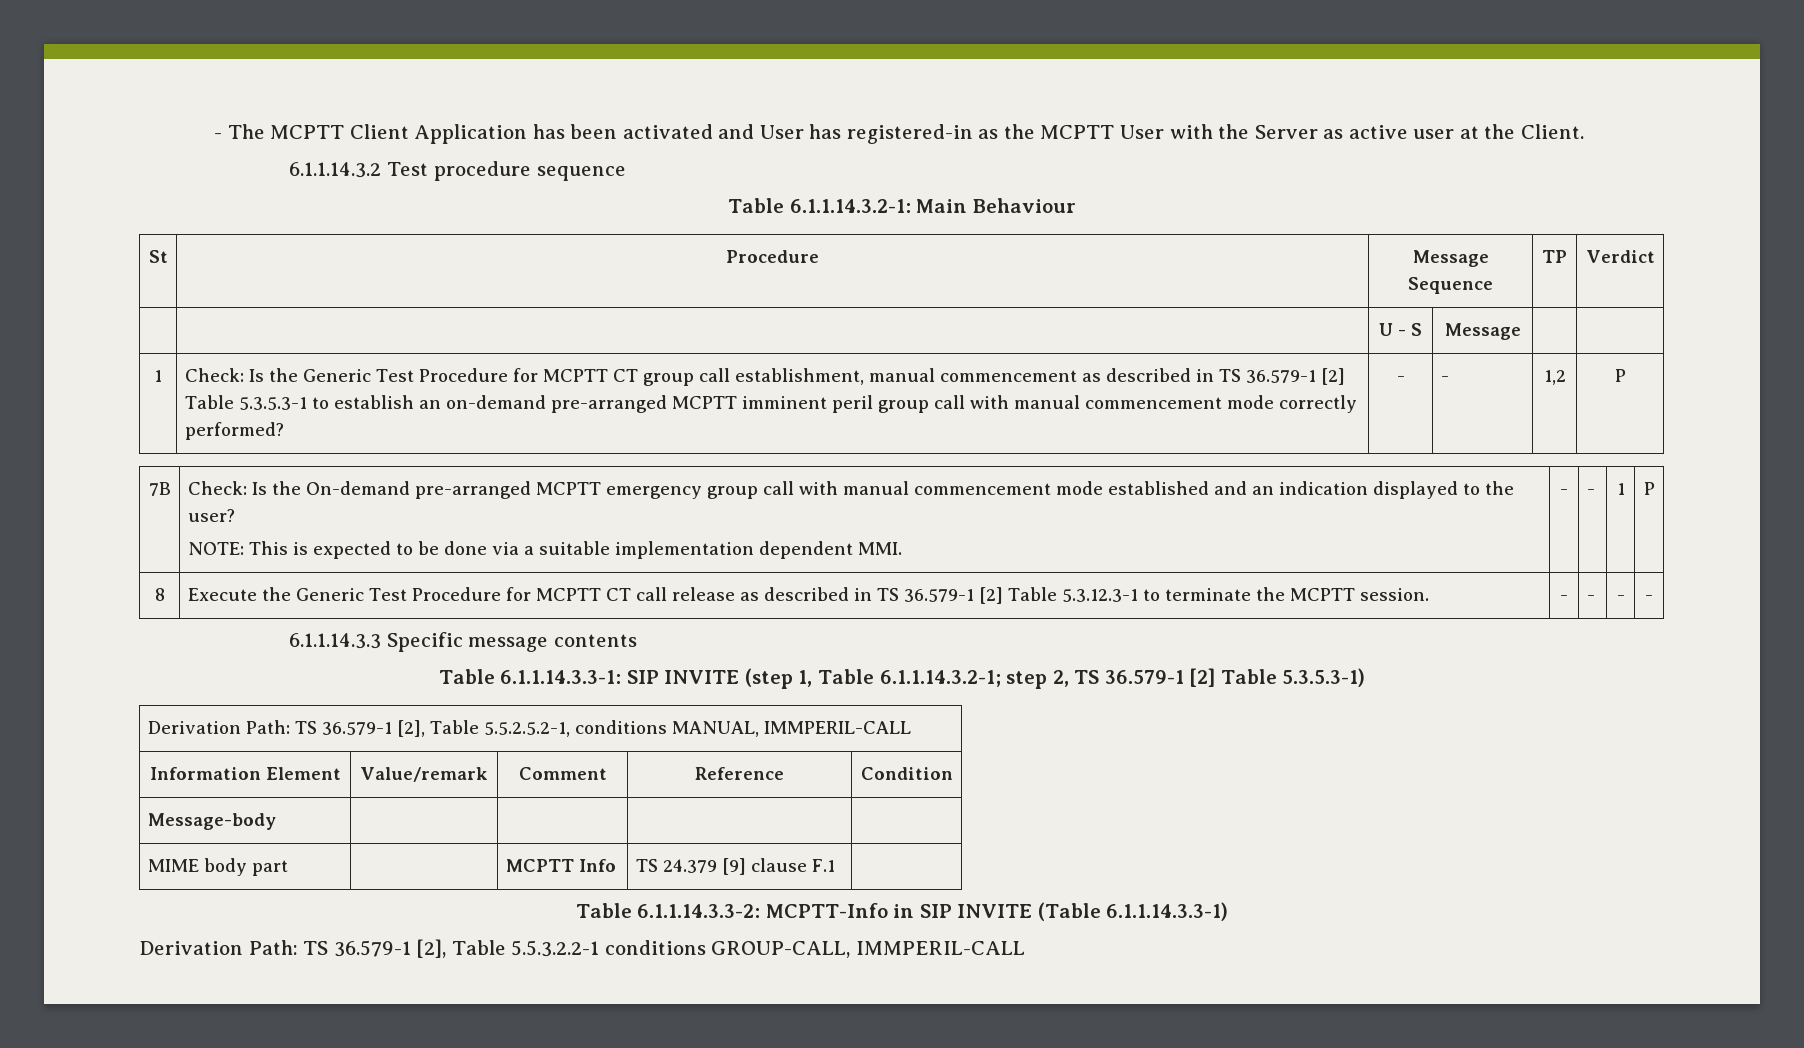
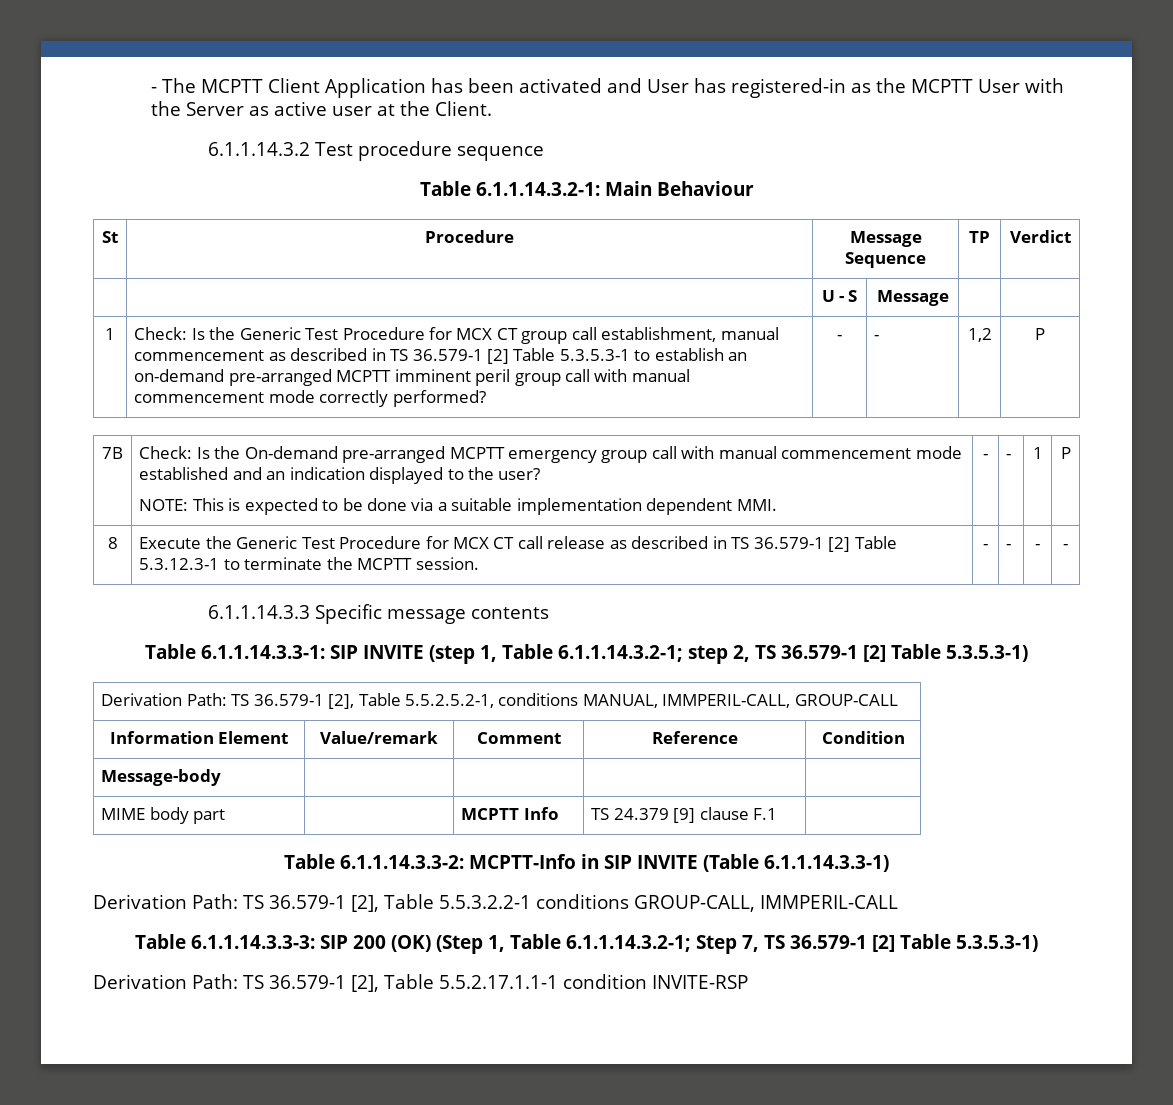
- Check: Is the Generic Test Procedure for MCPTT CT group call establishment, manual commencement as described in TS 36.579-1 [2] Table 5.3.5.3-1 to establish an on-demand pre-arranged MCPTT imminent peril group call with manual commencement mode correctly performed?
+ Check: Is the Generic Test Procedure for MCX CT group call establishment, manual commencement as described in TS 36.579-1 [2] Table 5.3.5.3-1 to establish an on-demand pre-arranged MCPTT imminent peril group call with manual commencement mode correctly performed?
- 8 | Execute the Generic Test Procedure for MCPTT CT call release as described in TS 36.579-1 [2] Table 5.3.12.3-1 to terminate the MCPTT session. | - | - | - | -
+ 8 | Execute the Generic Test Procedure for MCX CT call release as described in TS 36.579-1 [2] Table 5.3.12.3-1 to terminate the MCPTT session. | - | - | - | -
- Derivation Path: TS 36.579-1 [2], Table 5.5.2.5.2-1, conditions MANUAL, IMMPERIL-CALL
+ Derivation Path: TS 36.579-1 [2], Table 5.5.2.5.2-1, conditions MANUAL, IMMPERIL-CALL, GROUP-CALL
+ Table 6.1.1.14.3.3-3: SIP 200 (OK) (Step 1, Table 6.1.1.14.3.2-1; Step 7, TS 36.579-1 [2] Table 5.3.5.3-1)
+ Derivation Path: TS 36.579-1 [2], Table 5.5.2.17.1.1-1 condition INVITE-RSP

